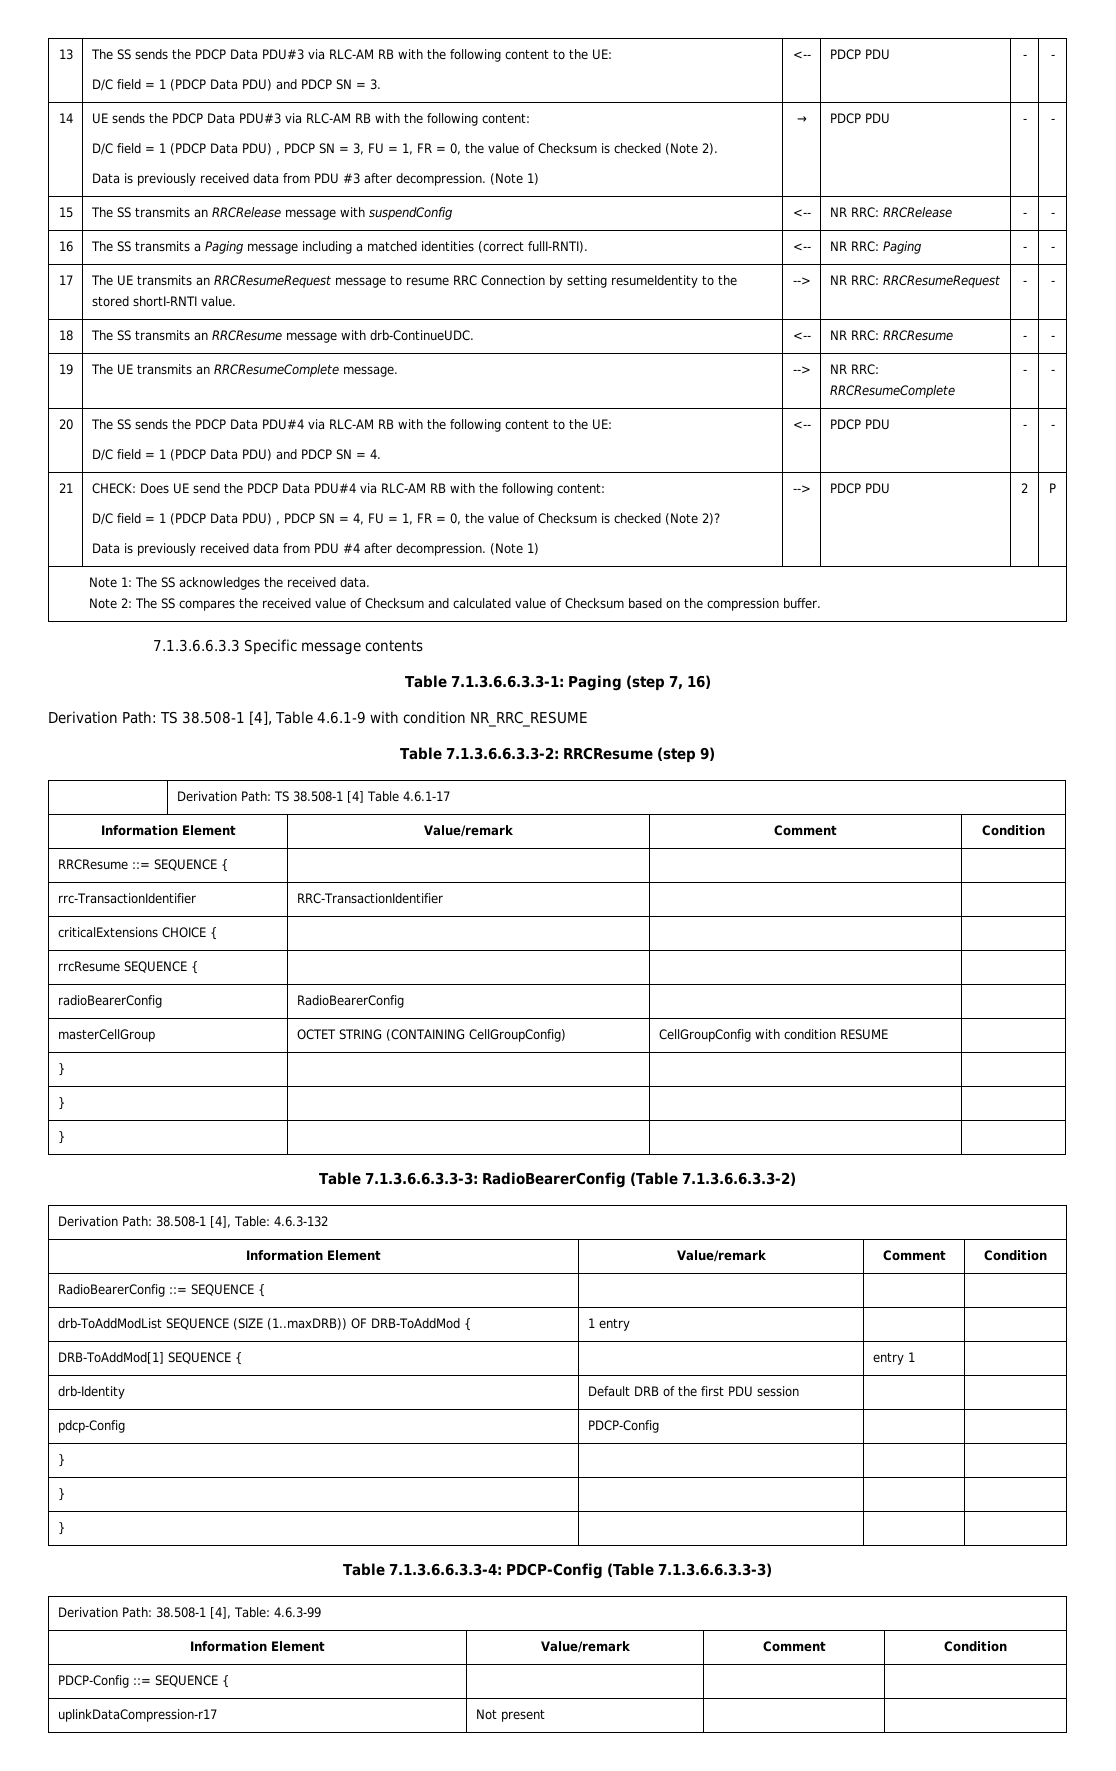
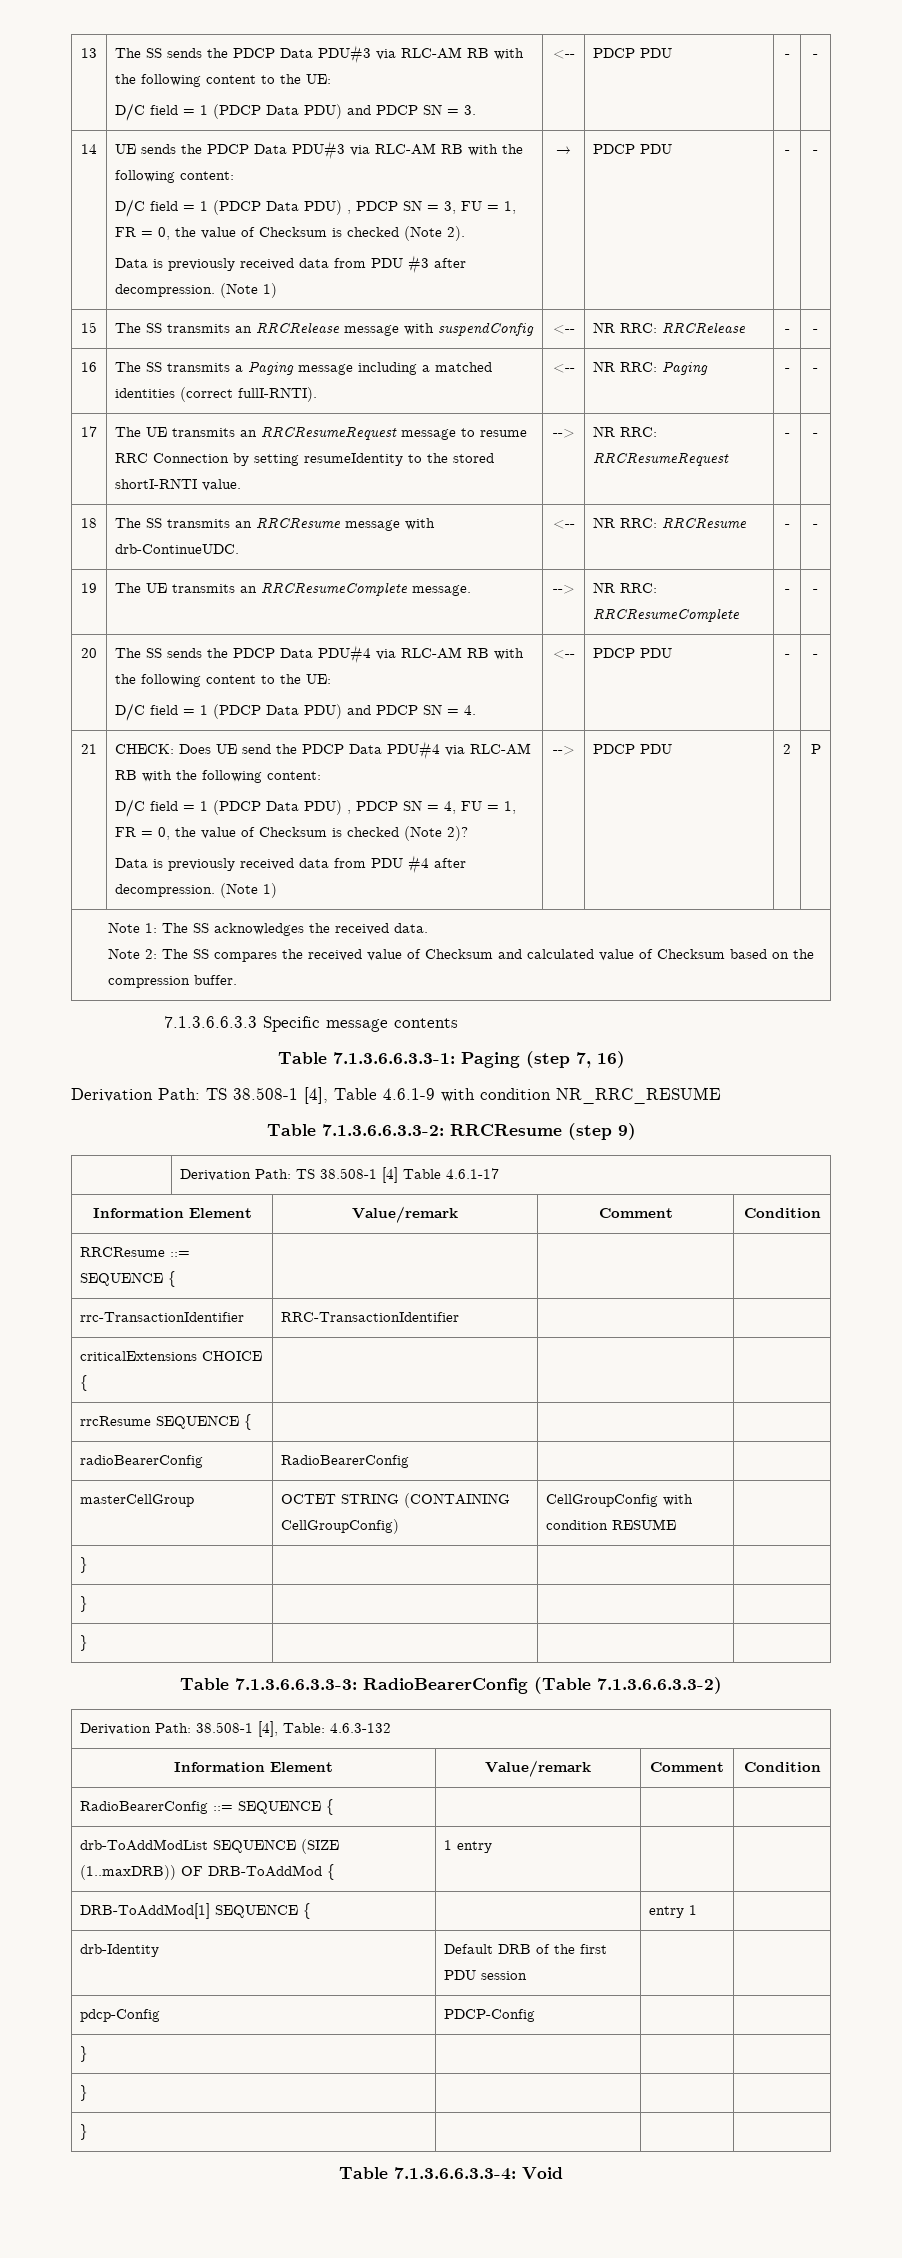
- Table 7.1.3.6.6.3.3-4: PDCP-Config (Table 7.1.3.6.6.3.3-3)
- Derivation Path: 38.508-1 [4], Table: 4.6.3-99
- Information Element | Value/remark | Comment | Condition
- PDCP-Config ::= SEQUENCE { | | |
- uplinkDataCompression-r17 | Not present | |
+ Table 7.1.3.6.6.3.3-4: Void

